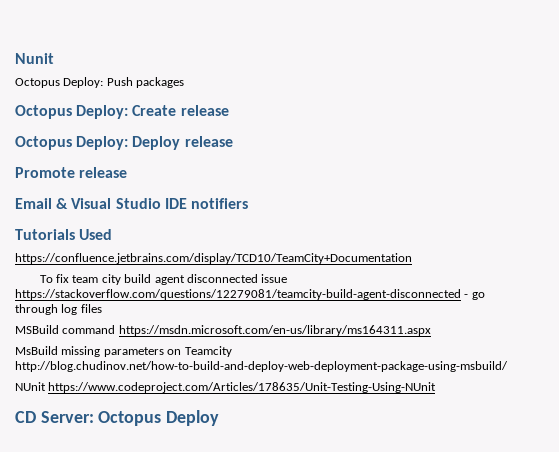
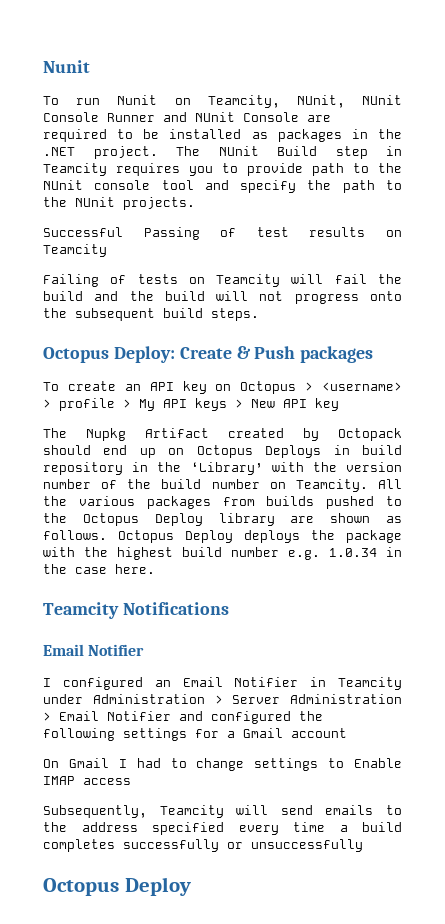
- Octopus Deploy: Push packages
- Octopus Deploy: Create release
- Octopus Deploy: Deploy release
- Promote release
- Email & Visual Studio IDE notifiers
- Tutorials Used
- https://confluence.jetbrains.com/display/TCD10/TeamCity+Documentation
- To fix team city build agent disconnected issue https://stackoverflow.com/questions/12279081/teamcity-build-agent-disconnected - go through log files
- MSBuild command https://msdn.microsoft.com/en-us/library/ms164311.aspx
- MsBuild missing parameters on Teamcity http://blog.chudinov.net/how-to-build-and-deploy-web-deployment-package-using-msbuild/
- NUnit https://www.codeproject.com/Articles/178635/Unit-Testing-Using-NUnit
- CD Server: Octopus Deploy
+ To run Nunit on Teamcity, NUnit, NUnit Console Runner and NUnit Console are required to be installed as packages in the .NET project. The NUnit Build step in Teamcity requires you to provide path to the NUnit console tool and specify the path to the NUnit projects.
+ Successful Passing of test results on Teamcity
+ Failing of tests on Teamcity will fail the build and the build will not progress onto the subsequent build steps.
+ Octopus Deploy: Create & Push packages
+ To create an API key on Octopus > <username> > profile > My API keys > New API key
+ The Nupkg Artifact created by Octopack should end up on Octopus Deploys in build repository in the ‘Library’ with the version number of the build number on Teamcity. All the various packages from builds pushed to the Octopus Deploy library are shown as follows. Octopus Deploy deploys the package with the highest build number e.g. 1.0.34 in the case here.
+ Teamcity Notifications
+ Email Notifier
+ I configured an Email Notifier in Teamcity under Administration > Server Administration > Email Notifier and configured the following settings for a Gmail account
+ On Gmail I had to change settings to Enable IMAP access
+ Subsequently, Teamcity will send emails to the address specified every time a build completes successfully or unsuccessfully
+ Octopus Deploy

